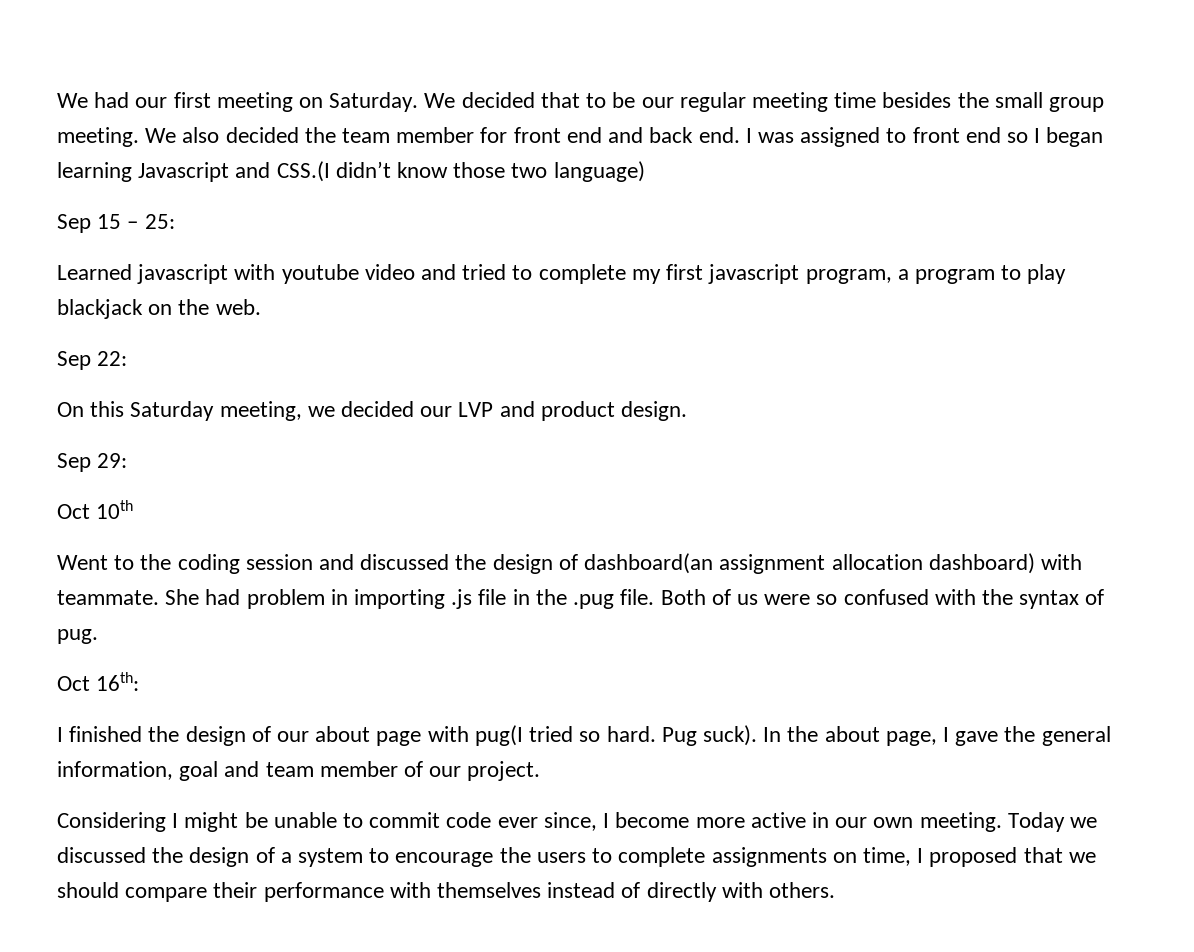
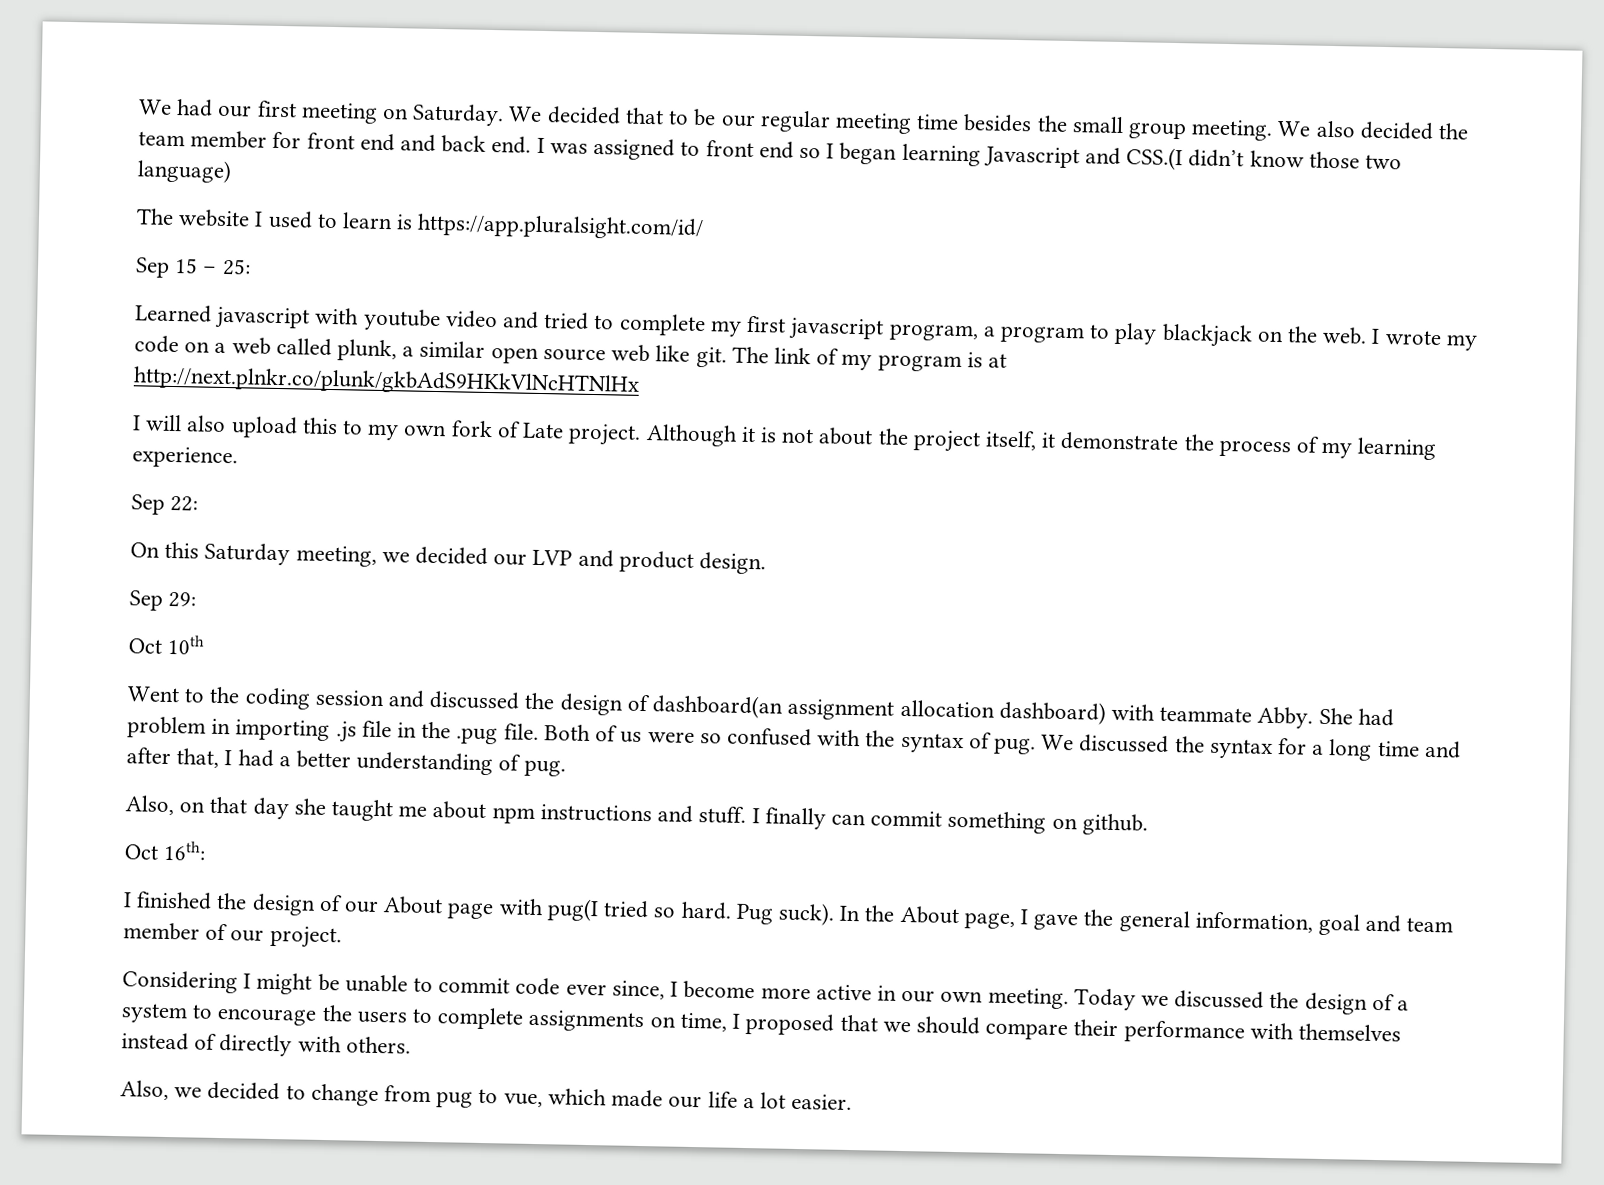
+ The website I used to learn is https://app.pluralsight.com/id/
+ I wrote my code on a web called plunk, a similar open source web like git. The link of my program is at http://next.plnkr.co/plunk/gkbAdS9HKkVlNcHTNlHx
+ I will also upload this to my own fork of Late project. Although it is not about the project itself, it demonstrate the process of my learning experience.
- Went to the coding session and discussed the design of dashboard(an assignment allocation dashboard) with teammate.
+ Went to the coding session and discussed the design of dashboard(an assignment allocation dashboard) with teammate Abby.
+ We discussed the syntax for a long time and after that, I had a better understanding of pug.
+ Also, on that day she taught me about npm instructions and stuff. I finally can commit something on github.
- I finished the design of our about page with pug(I tried so hard.
+ I finished the design of our About page with pug(I tried so hard.
- In the about page, I gave the general information, goal and team member of our project.
+ In the About page, I gave the general information, goal and team member of our project.
+ Also, we decided to change from pug to vue, which made our life a lot easier.

